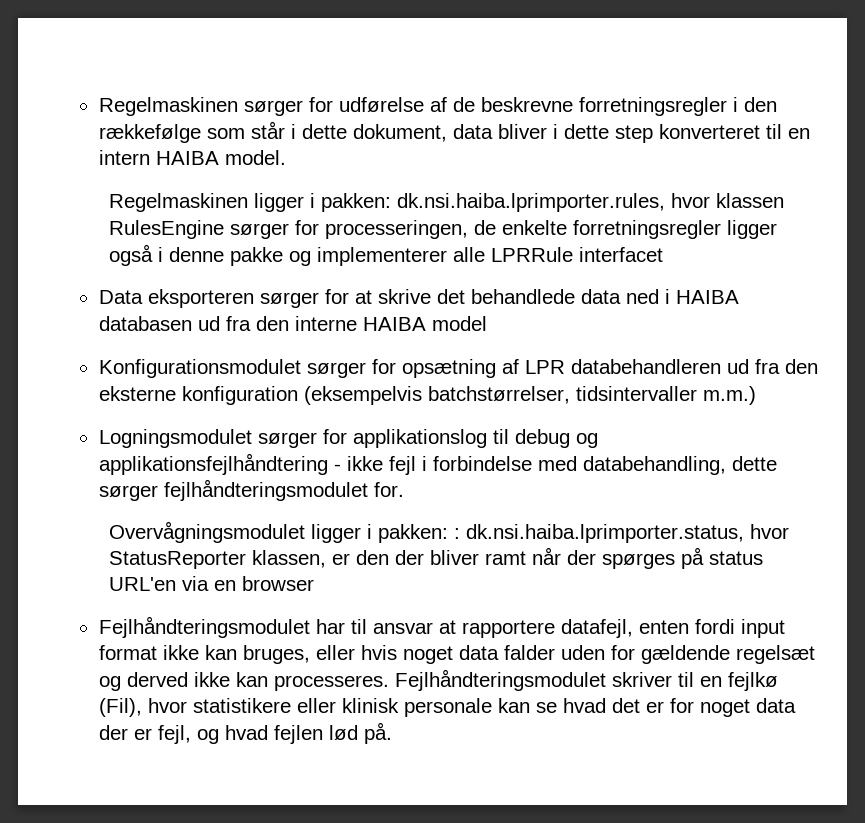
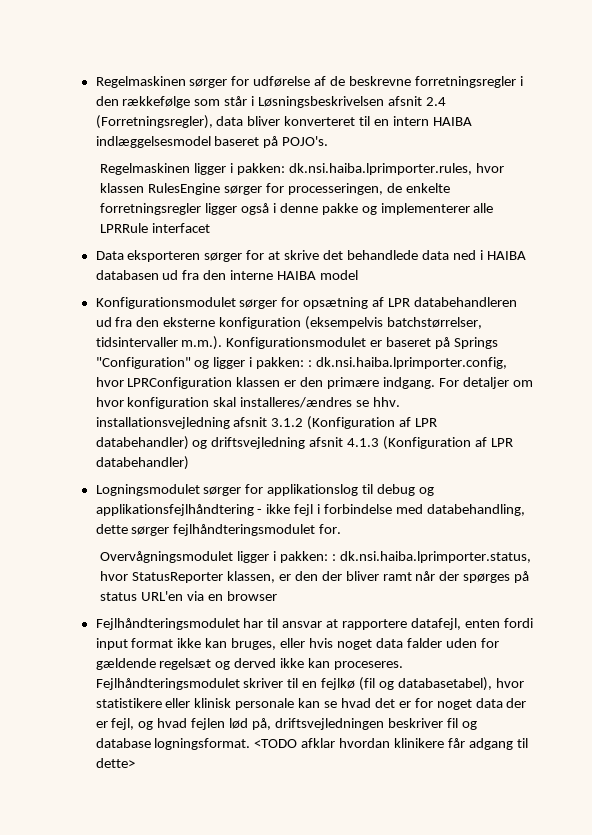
- Regelmaskinen sørger for udførelse af de beskrevne forretningsregler i den rækkefølge som står i dette dokument, data bliver i dette step konverteret til en intern HAIBA model.
+ Regelmaskinen sørger for udførelse af de beskrevne forretningsregler i den rækkefølge som står i Løsningsbeskrivelsen afsnit 2.4 (Forretningsregler), data bliver konverteret til en intern HAIBA indlæggelsesmodel baseret på POJO's.
- Konfigurationsmodulet sørger for opsætning af LPR databehandleren ud fra den eksterne konfiguration (eksempelvis batchstørrelser, tidsintervaller m.m.)
+ Konfigurationsmodulet sørger for opsætning af LPR databehandleren ud fra den eksterne konfiguration (eksempelvis batchstørrelser, tidsintervaller m.m.). Konfigurationsmodulet er baseret på Springs "Configuration" og ligger i pakken: : dk.nsi.haiba.lprimporter.config, hvor LPRConfiguration klassen er den primære indgang. For detaljer om hvor konfiguration skal installeres/ændres se hhv. installationsvejledning afsnit 3.1.2 (Konfiguration af LPR databehandler) og driftsvejledning afsnit 4.1.3 (Konfiguration af LPR databehandler)
- Fejlhåndteringsmodulet har til ansvar at rapportere datafejl, enten fordi input format ikke kan bruges, eller hvis noget data falder uden for gældende regelsæt og derved ikke kan processeres.
+ Fejlhåndteringsmodulet har til ansvar at rapportere datafejl, enten fordi input format ikke kan bruges, eller hvis noget data falder uden for gældende regelsæt og derved ikke kan proceseres.
- Fejlhåndteringsmodulet skriver til en fejlkø (Fil), hvor statistikere eller klinisk personale kan se hvad det er for noget data der er fejl, og hvad fejlen lød på.
+ Fejlhåndteringsmodulet skriver til en fejlkø (fil og databasetabel), hvor statistikere eller klinisk personale kan se hvad det er for noget data der er fejl, og hvad fejlen lød på, driftsvejledningen beskriver fil og database logningsformat. <TODO afklar hvordan klinikere får adgang til dette>

